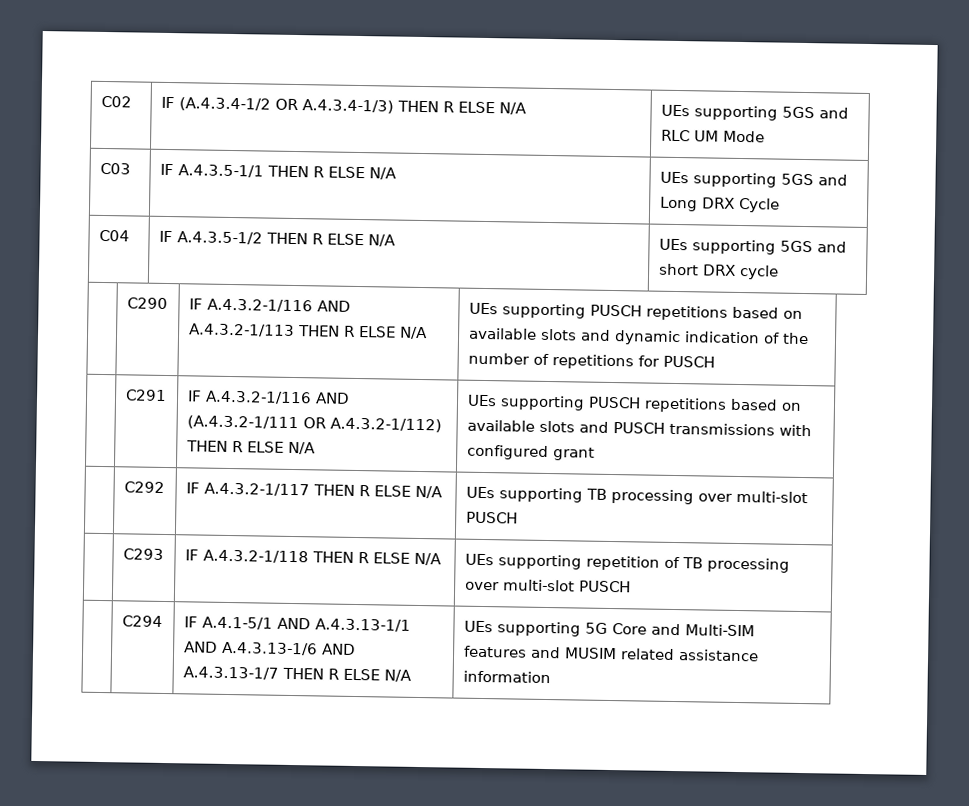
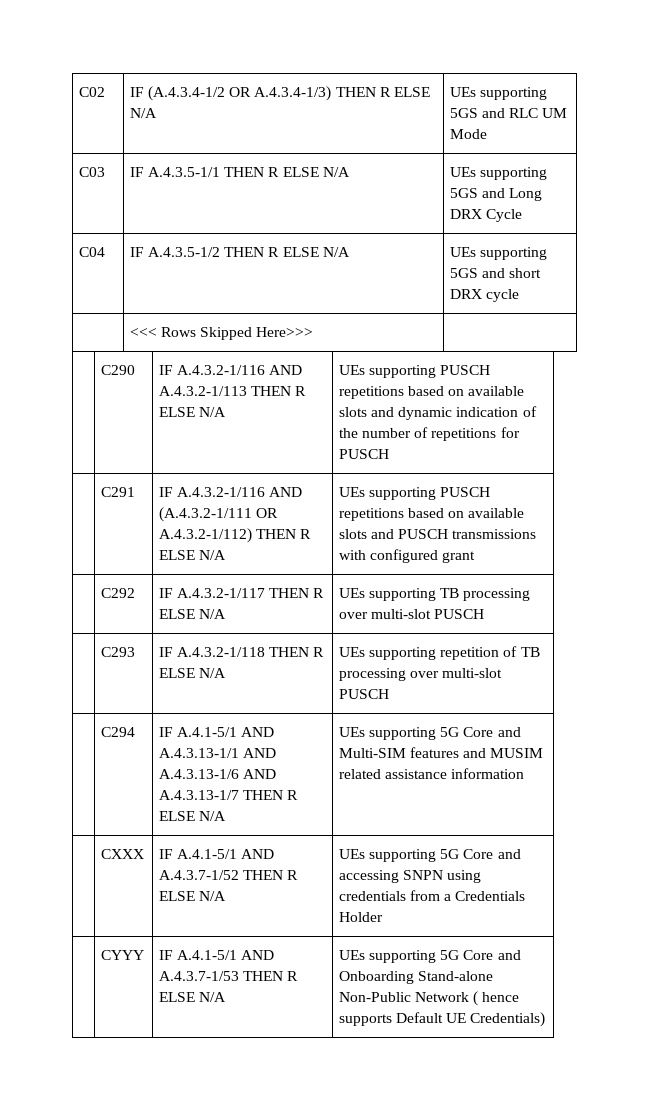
+ | <<< Rows Skipped Here>>> |
+ | CXXX | IF A.4.1-5/1 AND A.4.3.7-1/52 THEN R ELSE N/A | UEs supporting 5G Core and accessing SNPN using credentials from a Credentials Holder
+ | CYYY | IF A.4.1-5/1 AND A.4.3.7-1/53 THEN R ELSE N/A | UEs supporting 5G Core and Onboarding Stand-alone Non-Public Network ( hence supports Default UE Credentials)

